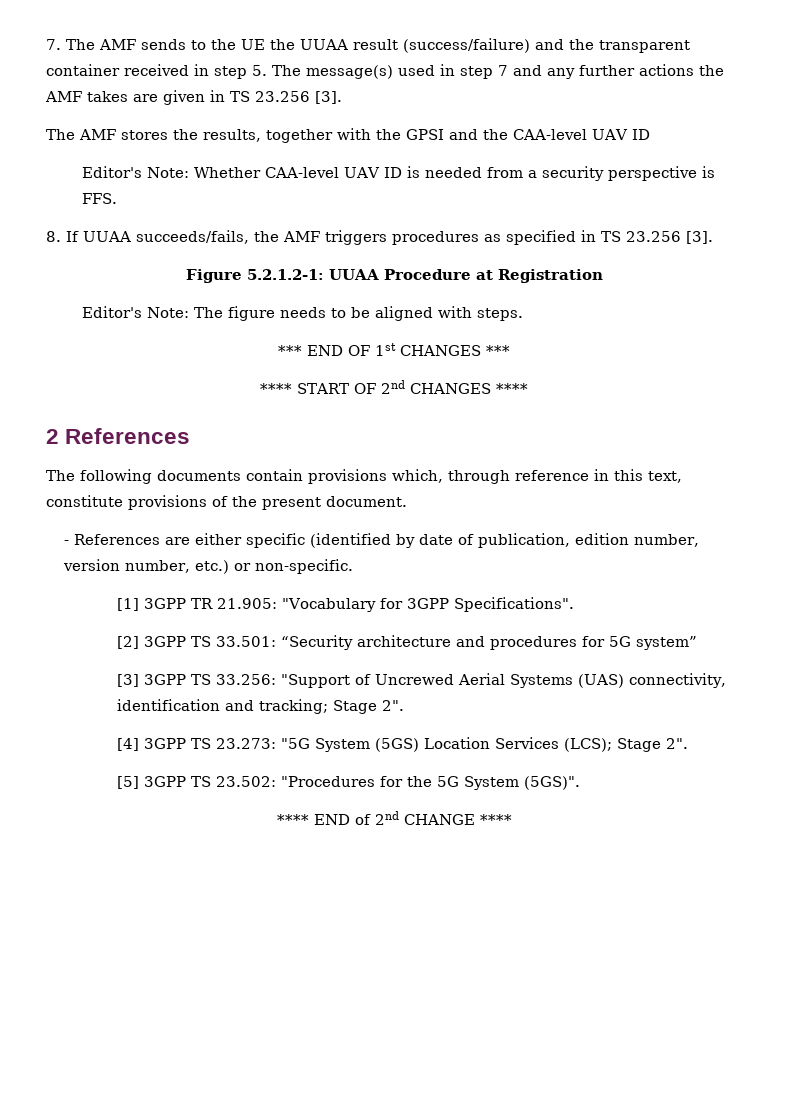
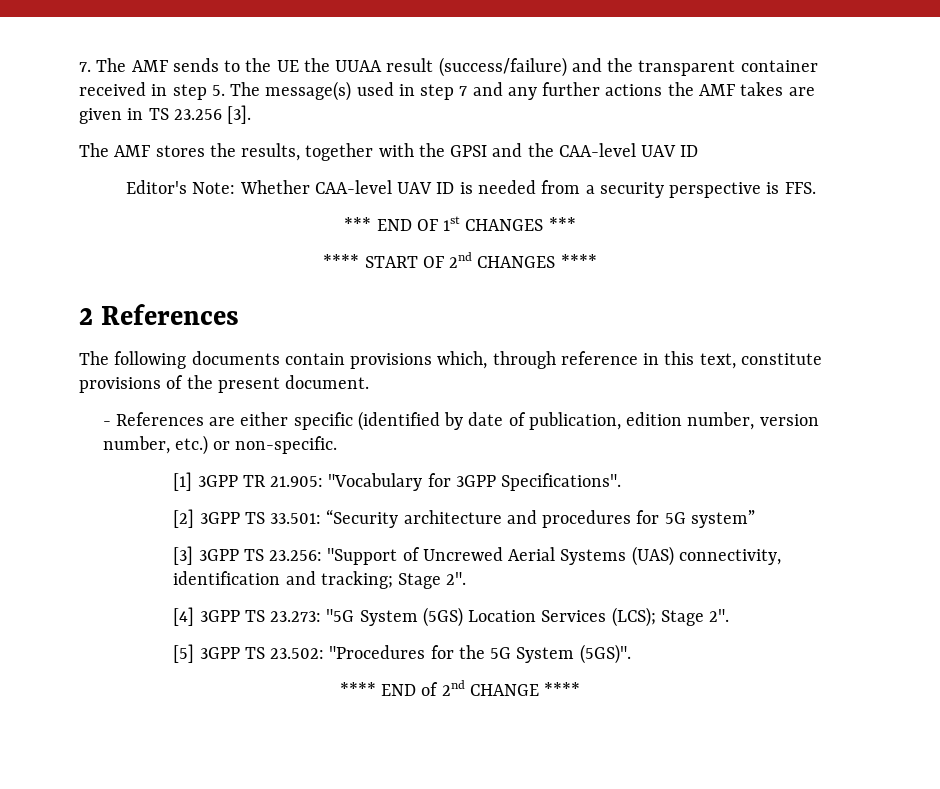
- 8. If UUAA succeeds/fails, the AMF triggers procedures as specified in TS 23.256 [3].
- Figure 5.2.1.2-1: UUAA Procedure at Registration
- Editor's Note: The figure needs to be aligned with steps.
- [3] 3GPP TS 33.256: "Support of Uncrewed Aerial Systems (UAS) connectivity, identification and tracking; Stage 2".
+ [3] 3GPP TS 23.256: "Support of Uncrewed Aerial Systems (UAS) connectivity, identification and tracking; Stage 2".

